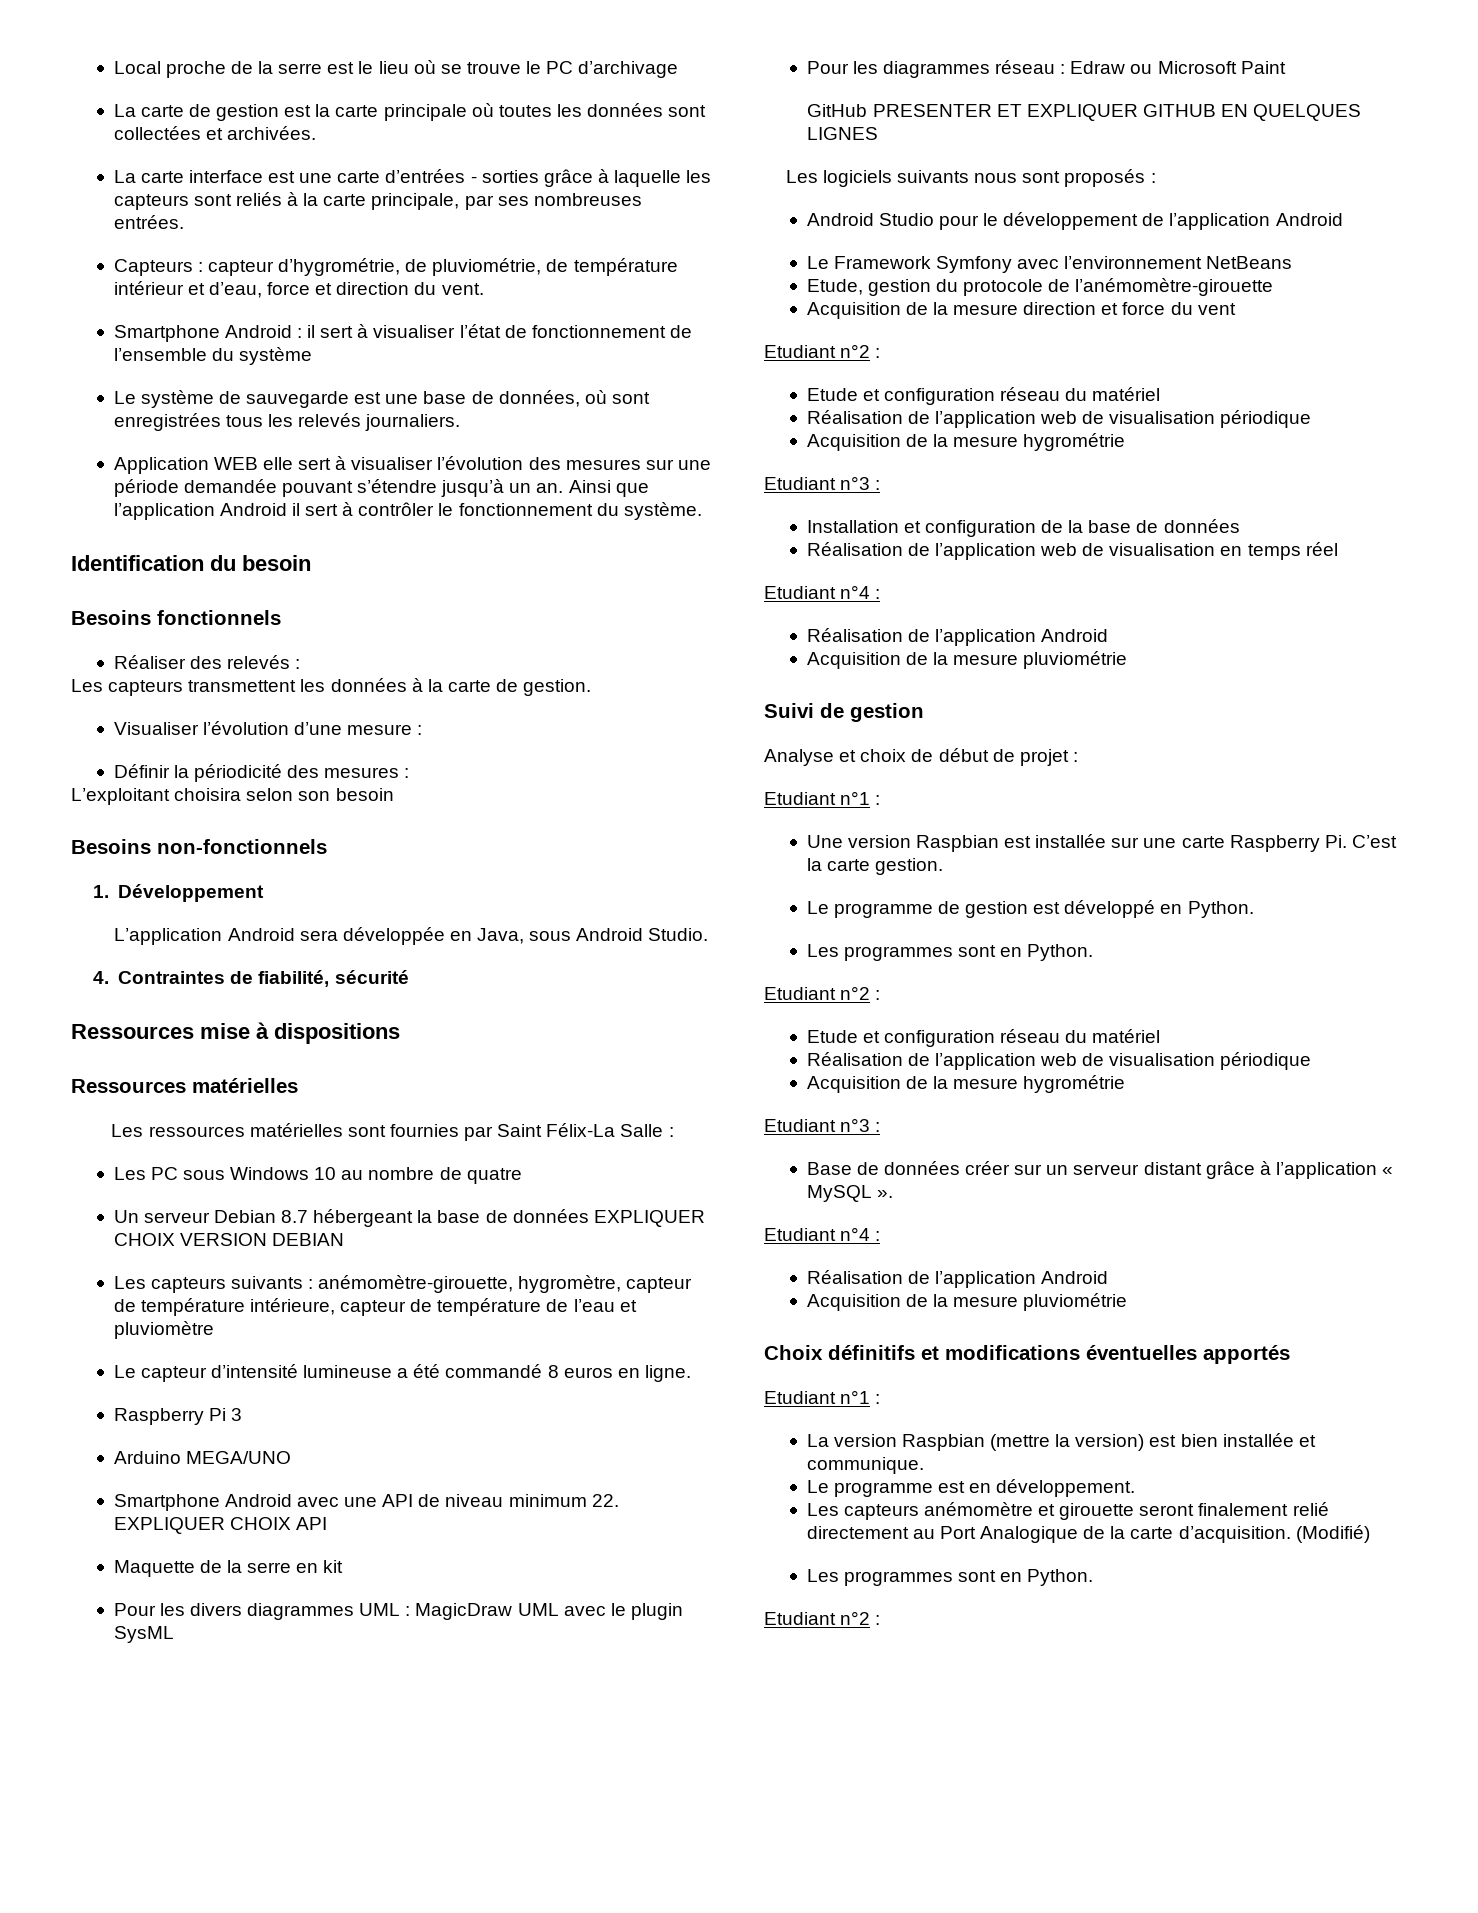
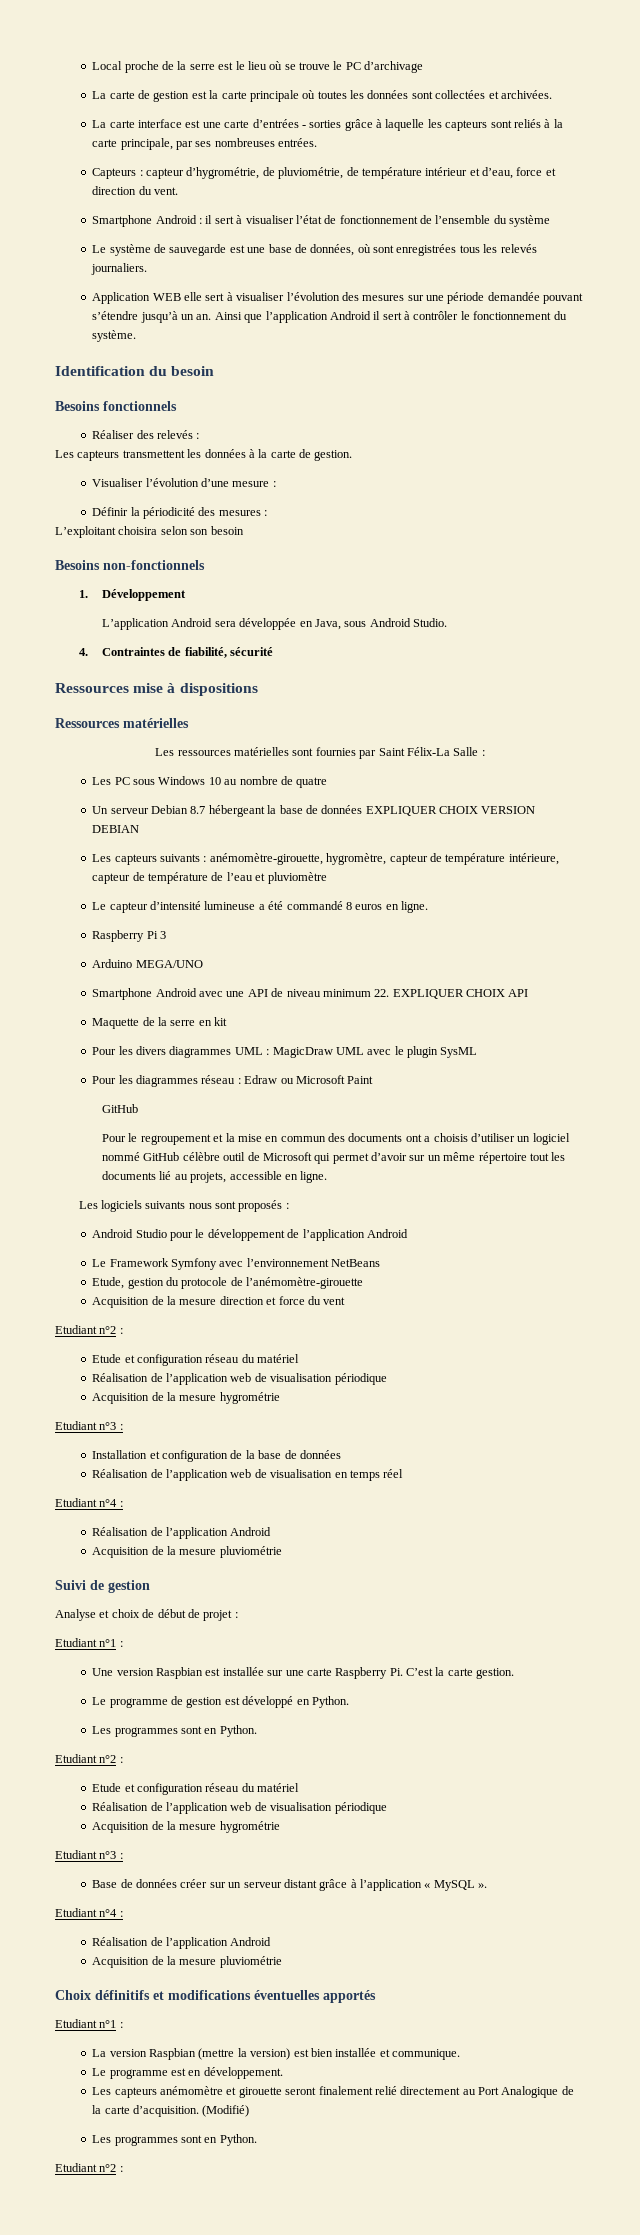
  Pour les diagrammes réseau : Edraw ou Microsoft Paint
- GitHub PRESENTER ET EXPLIQUER GITHUB EN QUELQUES LIGNES
+ GitHub
+ Pour le regroupement et la mise en commun des documents ont a choisis d’utiliser un logiciel nommé GitHub célèbre outil de Microsoft qui permet d’avoir sur un même répertoire tout les documents lié au projets, accessible en ligne.

